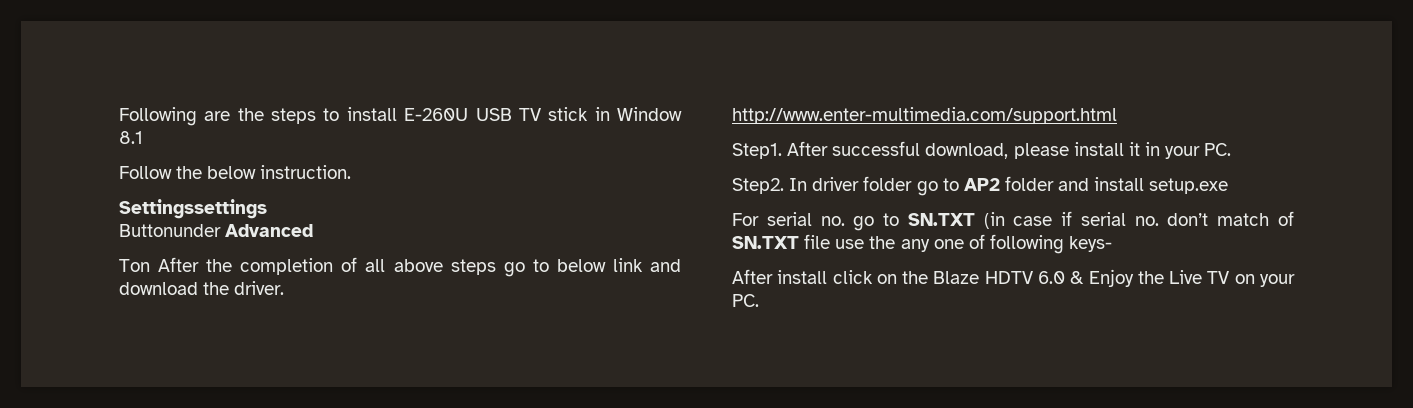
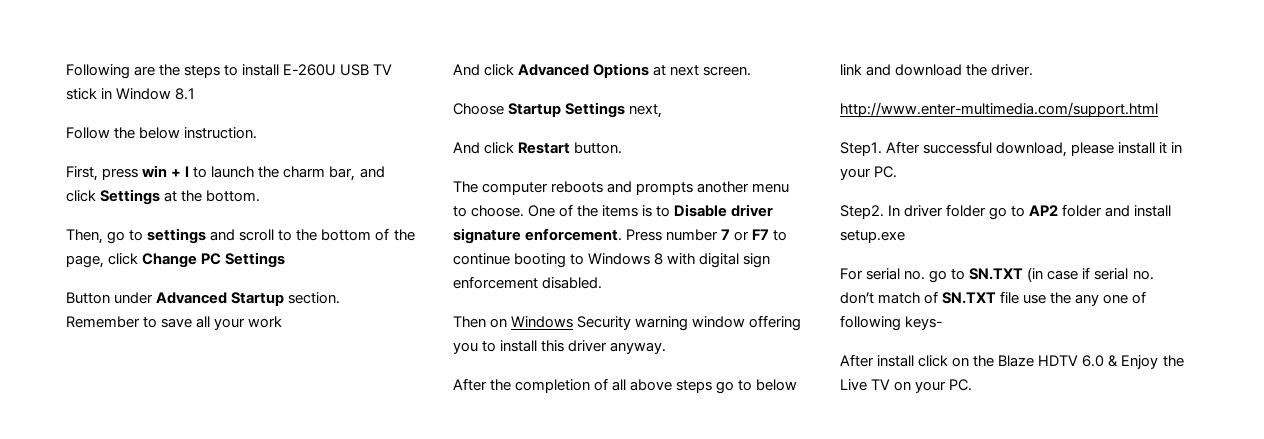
- Settingssettings
- Buttonunder Advanced
- Ton After the completion of all above steps go to below link and download the driver.
+ First, press win + I to launch the charm bar, and click Settings at the bottom.
+ Then, go to settings and scroll to the bottom of the page, click Change PC Settings
+ Button under Advanced Startup section. Remember to save all your work
+ And click Advanced Options at next screen.
+ Choose Startup Settings next,
+ And click Restart button.
+ The computer reboots and prompts another menu to choose. One of the items is to Disable driver signature enforcement. Press number 7 or F7 to continue booting to Windows 8 with digital sign enforcement disabled.
+ Then on Windows Security warning window offering you to install this driver anyway.
+ After the completion of all above steps go to below link and download the driver.

